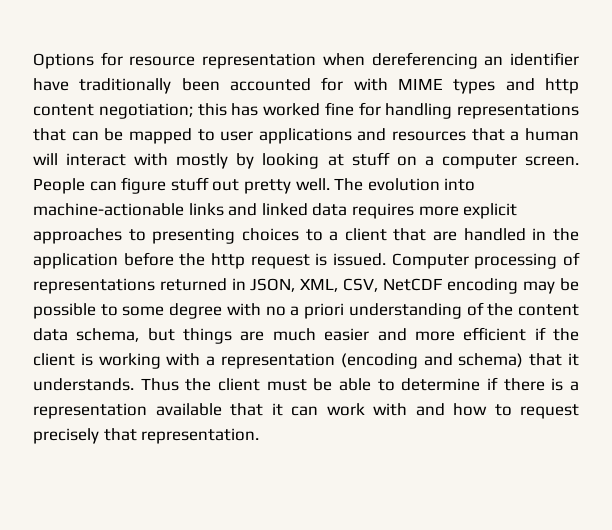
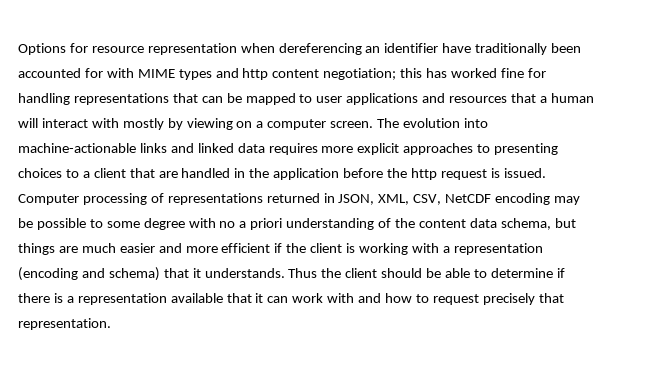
- Options for resource representation when dereferencing an identifier have traditionally been accounted for with MIME types and http content negotiation; this has worked fine for handling representations that can be mapped to user applications and resources that a human will interact with mostly by looking at stuff on a computer screen.
+ Options for resource representation when dereferencing an identifier have traditionally been accounted for with MIME types and http content negotiation; this has worked fine for handling representations that can be mapped to user applications and resources that a human will interact with mostly by viewing on a computer screen.
- People can figure stuff out pretty well.
- Thus the client must be able to determine if there is a representation available that it can work with and how to request precisely that representation.
+ Thus the client should be able to determine if there is a representation available that it can work with and how to request precisely that representation.

